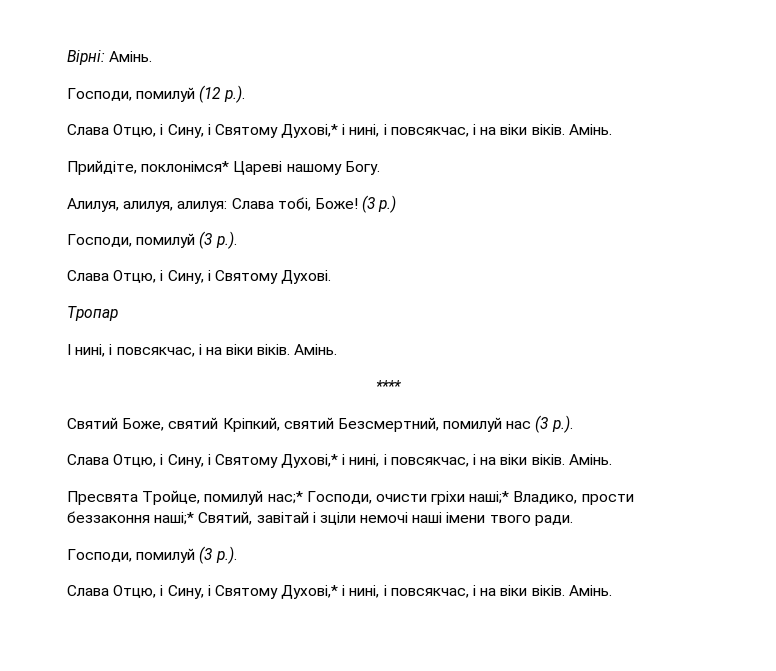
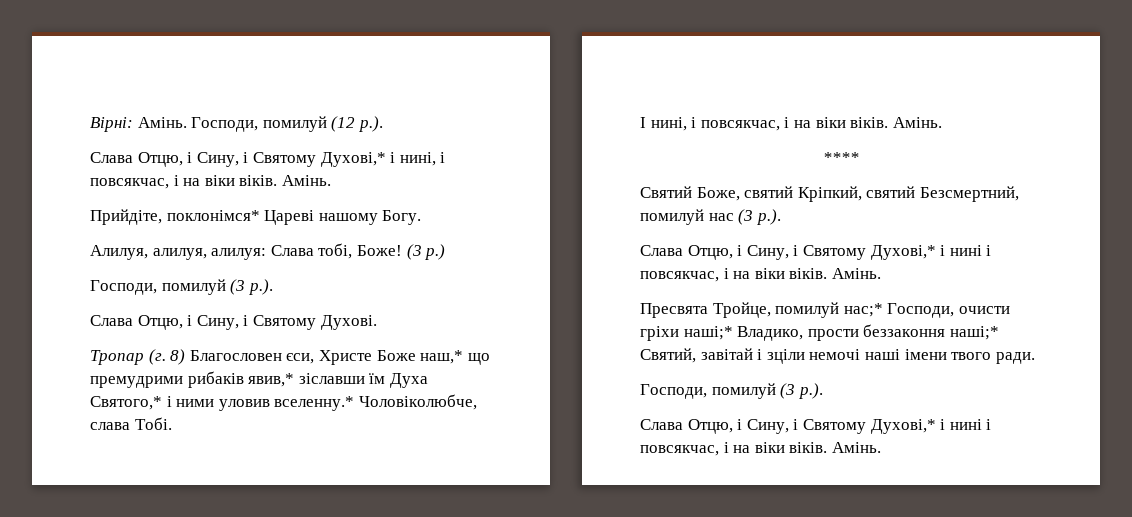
- Вірні: Амінь.
- Господи, помилуй (12 р.).
+ Вірні: Амінь. Господи, помилуй (12 р.).
- Тропар
+ Тропар (г. 8) Благословен єси, Христе Боже наш,* що премудрими рибаків явив,* зіславши їм Духа Святого,* і ними уловив вселенну.* Чоловіколюбче, слава Тобі.
  Святий Боже, святий Кріпкий, святий Безсмертний, помилуй нас (3 р.).
- Слава Отцю, і Сину, і Святому Духові,* і нині, і повсякчас, і на віки віків.
+ Слава Отцю, і Сину, і Святому Духові,* і нині і повсякчас, і на віки віків.
  Пресвята Тройце, помилуй нас;* Господи, очисти гріхи наші;* Владико, прости беззаконня наші;* Святий, завітай і зціли немочі наші імени твого ради.
  Господи, помилуй (3 р.).
- Слава Отцю, і Сину, і Святому Духові,* і нині, і повсякчас, і на віки віків.
+ Слава Отцю, і Сину, і Святому Духові,* і нині і повсякчас, і на віки віків.

